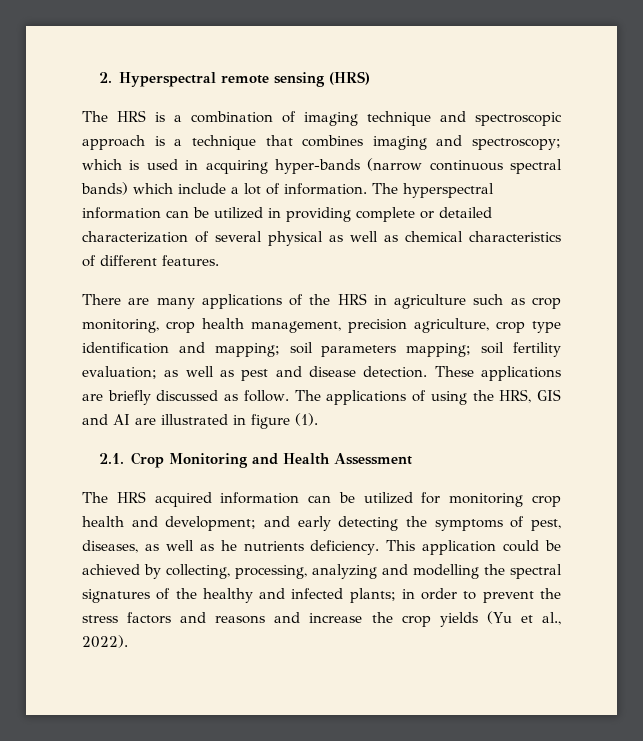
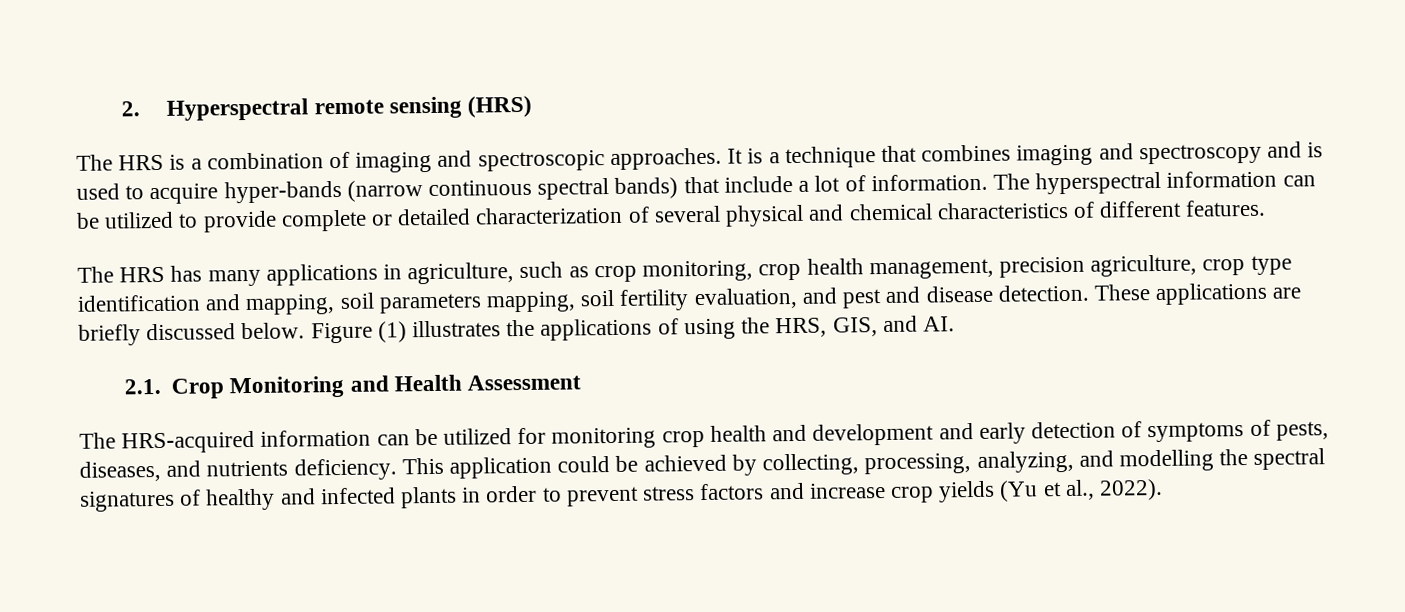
- The HRS is a combination of imaging technique and spectroscopic approach is a technique that combines imaging and spectroscopy; which is used in acquiring hyper-bands (narrow continuous spectral bands) which include a lot of information.
+ The HRS is a combination of imaging and spectroscopic approaches. It is a technique that combines imaging and spectroscopy and is used to acquire hyper-bands (narrow continuous spectral bands) that include a lot of information.
- The hyperspectral information can be utilized in providing complete or detailed characterization of several physical as well as chemical characteristics of different features.
+ The hyperspectral information can be utilized to provide complete or detailed characterization of several physical and chemical characteristics of different features.
- There are many applications of the HRS in agriculture such as crop monitoring, crop health management, precision agriculture, crop type identification and mapping; soil parameters mapping; soil fertility evaluation; as well as pest and disease detection.
+ The HRS has many applications in agriculture, such as crop monitoring, crop health management, precision agriculture, crop type identification and mapping, soil parameters mapping, soil fertility evaluation, and pest and disease detection.
- These applications are briefly discussed as follow. The applications of using the HRS, GIS and AI are illustrated in figure (1).
+ These applications are briefly discussed below. Figure (1) illustrates the applications of using the HRS, GIS, and AI.
- The HRS acquired information can be utilized for monitoring crop health and development; and early detecting the symptoms of pest, diseases, as well as he nutrients deficiency.
+ The HRS-acquired information can be utilized for monitoring crop health and development and early detection of symptoms of pests, diseases, and nutrients deficiency.
- This application could be achieved by collecting, processing, analyzing and modelling the spectral signatures of the healthy and infected plants; in order to prevent the stress factors and reasons and increase the crop yields (Yu et al., 2022).
+ This application could be achieved by collecting, processing, analyzing, and modelling the spectral signatures of healthy and infected plants in order to prevent stress factors and increase crop yields (Yu et al., 2022).

